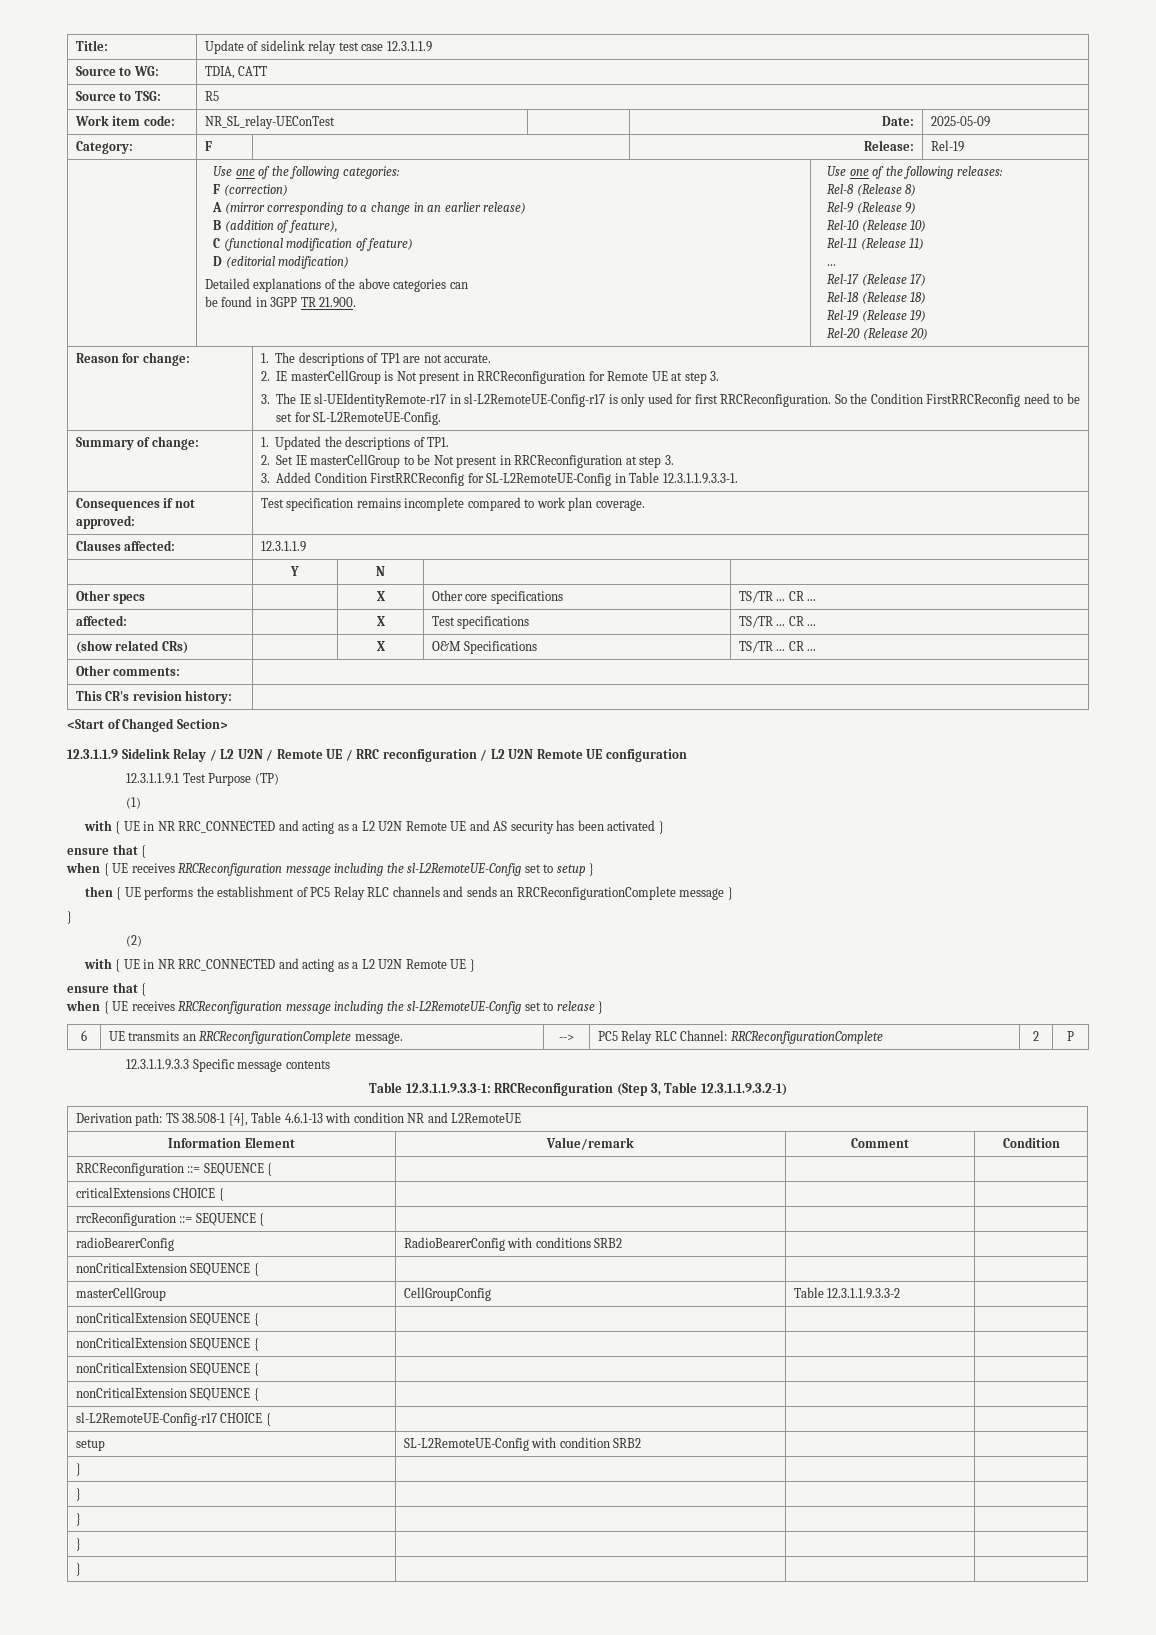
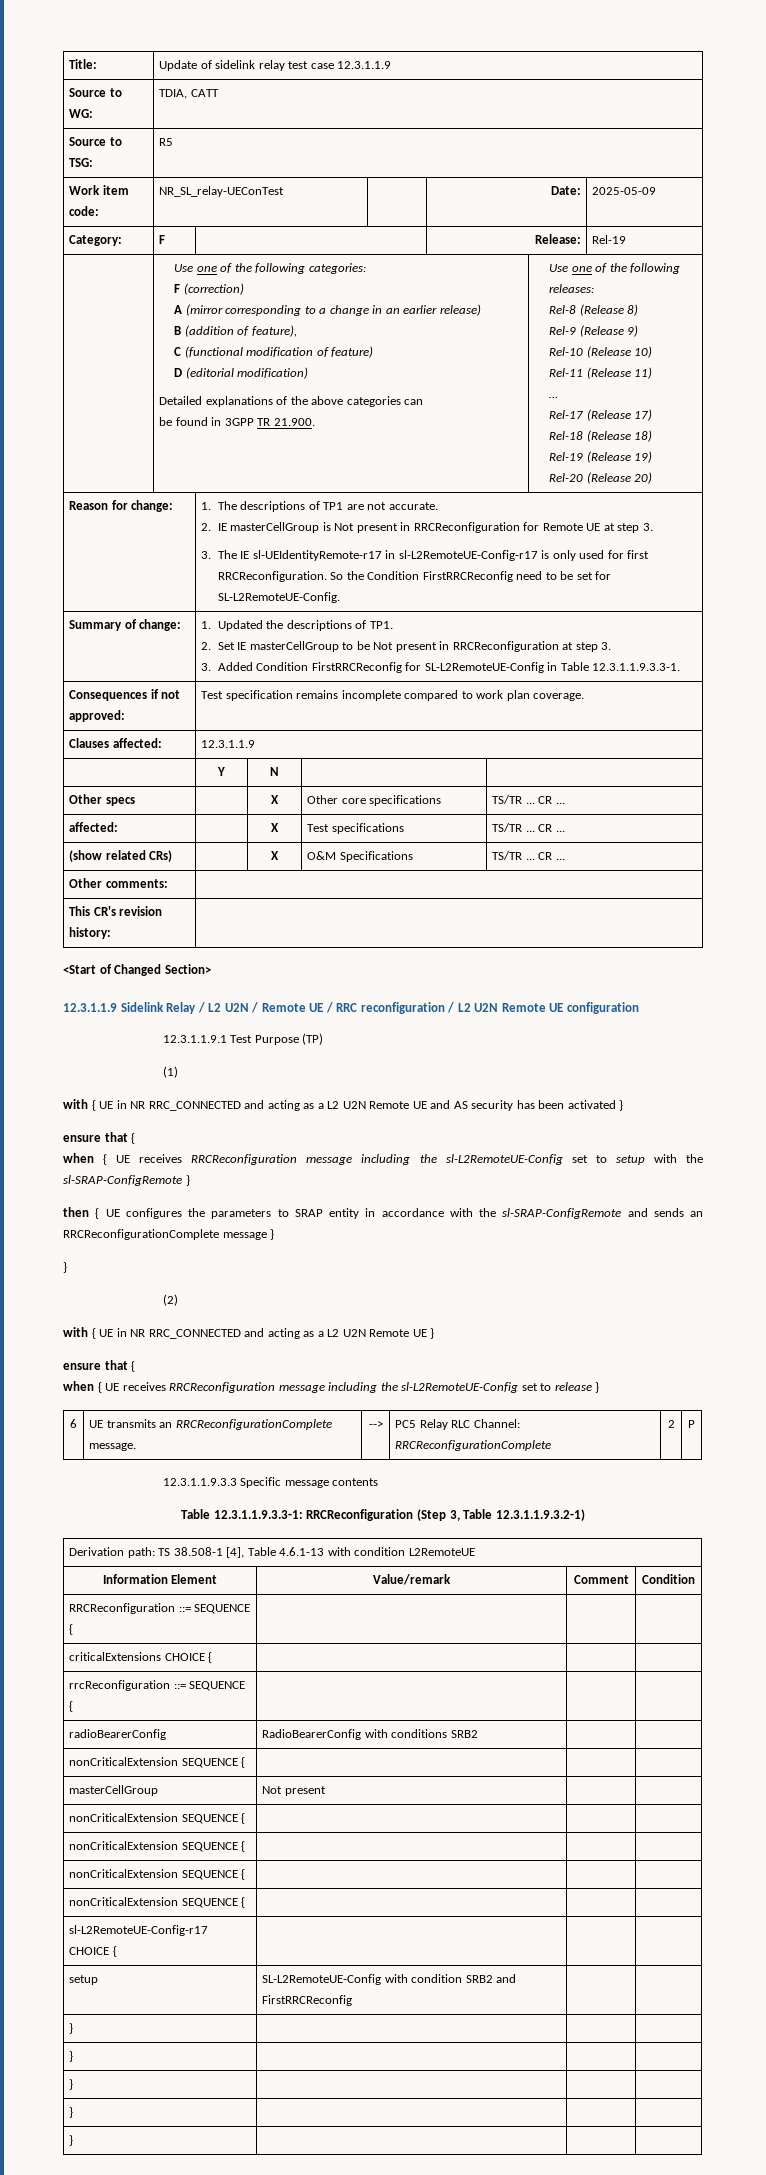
- when { UE receives RRCReconfiguration message including the sl-L2RemoteUE-Config set to setup }
+ when { UE receives RRCReconfiguration message including the sl-L2RemoteUE-Config set to setup with the sl-SRAP-ConfigRemote }
- then { UE performs the establishment of PC5 Relay RLC channels and sends an RRCReconfigurationComplete message }
+ then { UE configures the parameters to SRAP entity in accordance with the sl-SRAP-ConfigRemote and sends an RRCReconfigurationComplete message }
- Derivation path: TS 38.508-1 [4], Table 4.6.1-13 with condition NR and L2RemoteUE
+ Derivation path: TS 38.508-1 [4], Table 4.6.1-13 with condition L2RemoteUE
- masterCellGroup | CellGroupConfig | Table 12.3.1.1.9.3.3-2 |
+ masterCellGroup | Not present | |
- setup | SL-L2RemoteUE-Config with condition SRB2 | |
+ setup | SL-L2RemoteUE-Config with condition SRB2 and FirstRRCReconfig | |

